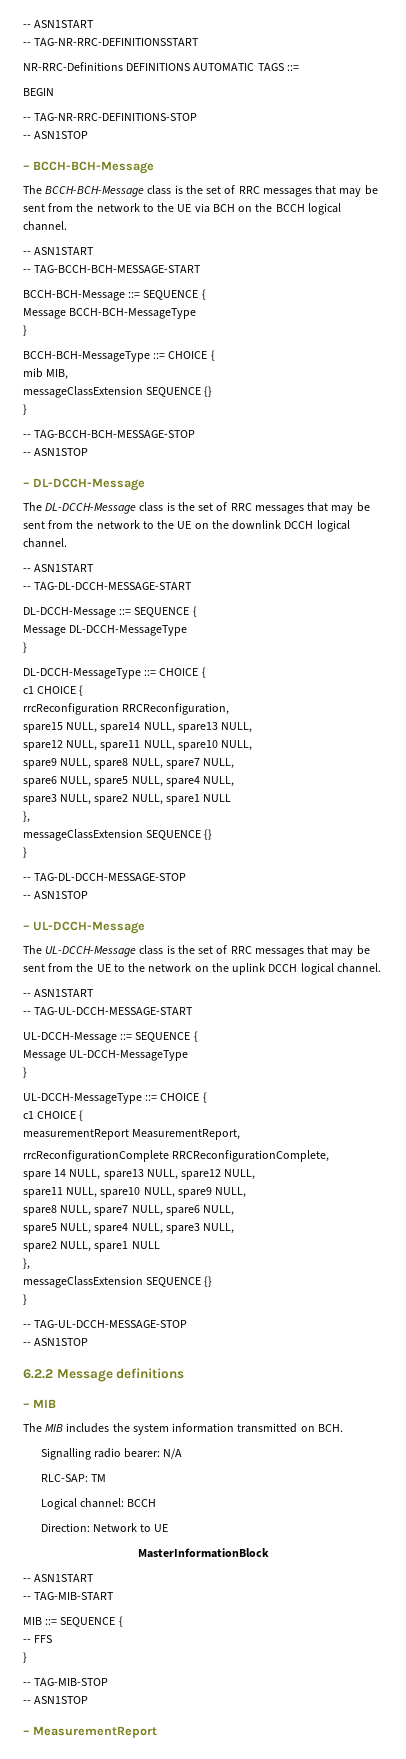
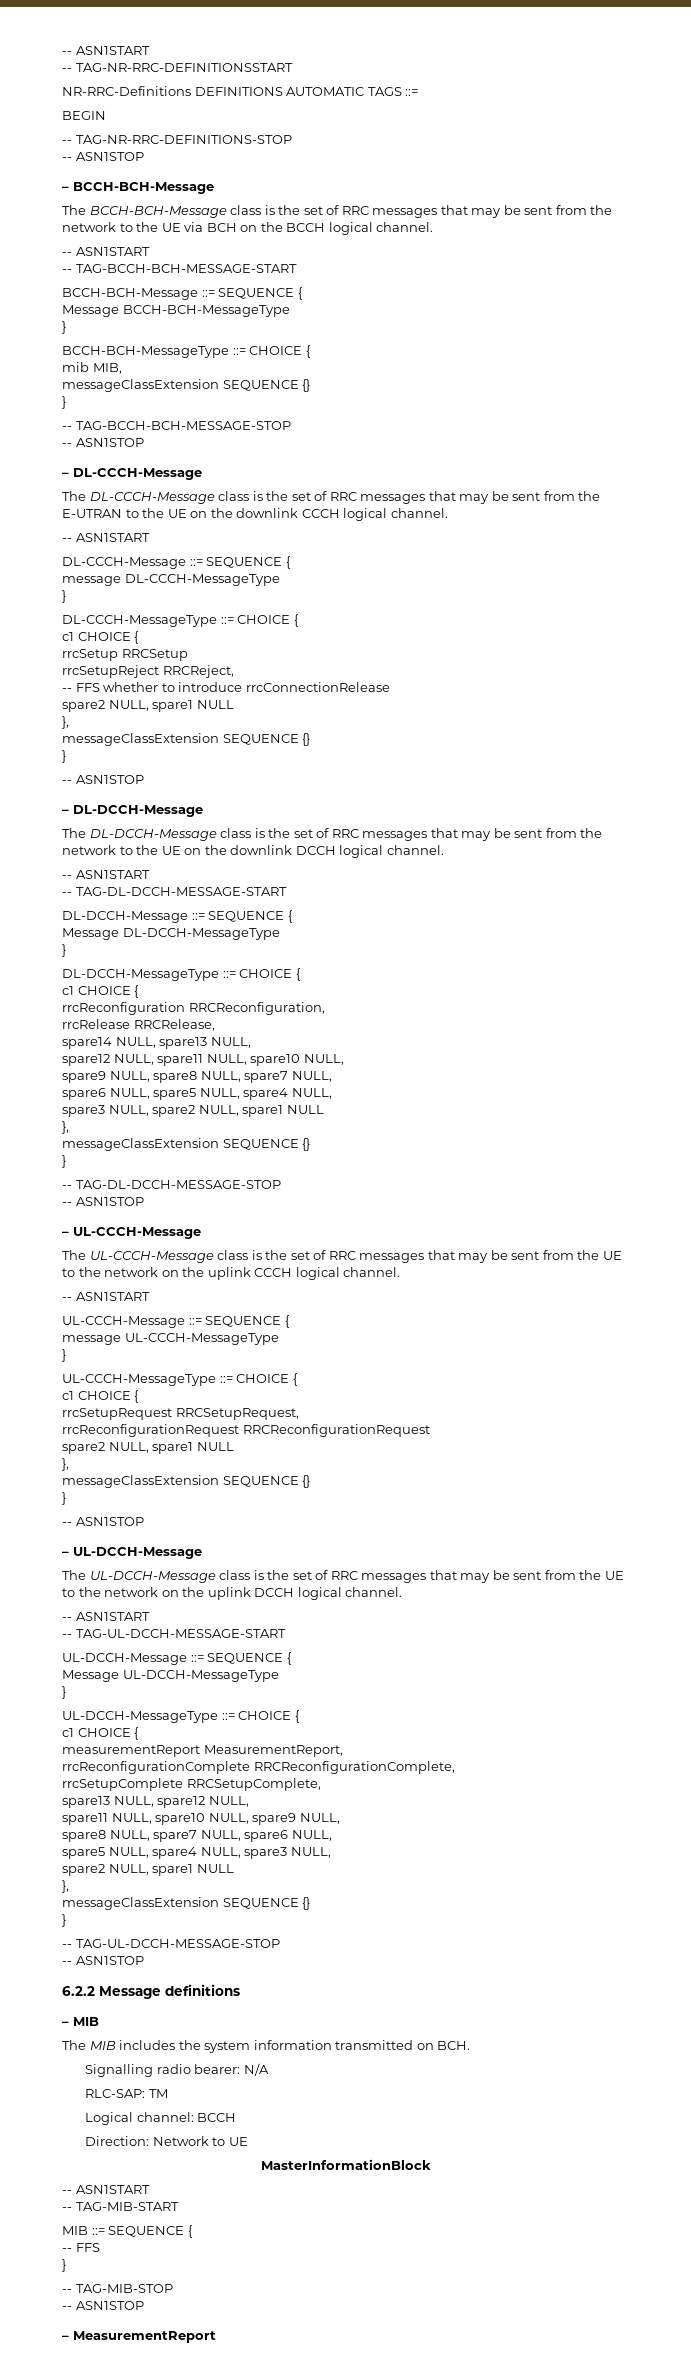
+ – DL-CCCH-Message
+ The DL-CCCH-Message class is the set of RRC messages that may be sent from the E-UTRAN to the UE on the downlink CCCH logical channel.
+ -- ASN1START
+ DL-CCCH-Message ::= SEQUENCE {
+ message DL-CCCH-MessageType
+ }
+ DL-CCCH-MessageType ::= CHOICE {
+ c1 CHOICE {
+ rrcSetup RRCSetup
+ rrcSetupReject RRCReject,
+ -- FFS whether to introduce rrcConnectionRelease
+ spare2 NULL, spare1 NULL
+ },
+ messageClassExtension SEQUENCE {}
+ }
+ -- ASN1STOP
- spare15 NULL, spare14 NULL, spare13 NULL,
+ rrcRelease RRCRelease,
+ spare14 NULL, spare13 NULL,
+ – UL-CCCH-Message
+ The UL-CCCH-Message class is the set of RRC messages that may be sent from the UE to the network on the uplink CCCH logical channel.
+ -- ASN1START
+ UL-CCCH-Message ::= SEQUENCE {
+ message UL-CCCH-MessageType
+ }
+ UL-CCCH-MessageType ::= CHOICE {
+ c1 CHOICE {
+ rrcSetupRequest RRCSetupRequest,
+ rrcReconfigurationRequest RRCReconfigurationRequest
+ spare2 NULL, spare1 NULL
+ },
+ messageClassExtension SEQUENCE {}
+ }
+ -- ASN1STOP
- spare 14 NULL, spare13 NULL, spare12 NULL,
+ rrcSetupComplete RRCSetupComplete,
+ spare13 NULL, spare12 NULL,

